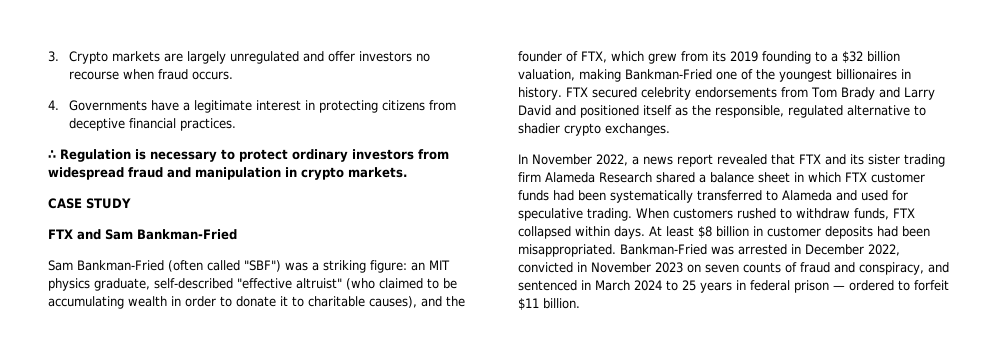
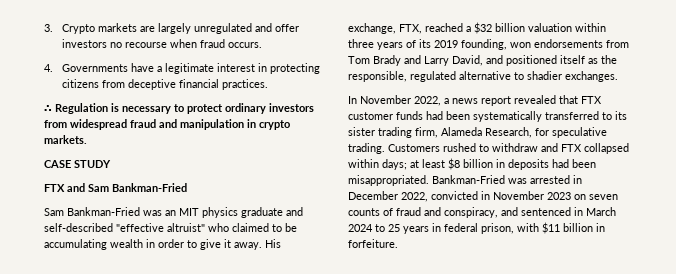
- Sam Bankman-Fried (often called "SBF") was a striking figure: an MIT physics graduate, self-described "effective altruist" (who claimed to be accumulating wealth in order to donate it to charitable causes), and the founder of FTX, which grew from its 2019 founding to a $32 billion valuation, making Bankman-Fried one of the youngest billionaires in history. FTX secured celebrity endorsements from Tom Brady and Larry David and positioned itself as the responsible, regulated alternative to shadier crypto exchanges.
+ Sam Bankman-Fried was an MIT physics graduate and self-described "effective altruist" who claimed to be accumulating wealth in order to give it away. His exchange, FTX, reached a $32 billion valuation within three years of its 2019 founding, won endorsements from Tom Brady and Larry David, and positioned itself as the responsible, regulated alternative to shadier exchanges.
- In November 2022, a news report revealed that FTX and its sister trading firm Alameda Research shared a balance sheet in which FTX customer funds had been systematically transferred to Alameda and used for speculative trading.
+ In November 2022, a news report revealed that FTX customer funds had been systematically transferred to its sister trading firm, Alameda Research, for speculative trading.
- When customers rushed to withdraw funds, FTX collapsed within days. At least $8 billion in customer deposits had been misappropriated.
+ Customers rushed to withdraw and FTX collapsed within days; at least $8 billion in deposits had been misappropriated.
- Bankman-Fried was arrested in December 2022, convicted in November 2023 on seven counts of fraud and conspiracy, and sentenced in March 2024 to 25 years in federal prison — ordered to forfeit $11 billion.
+ Bankman-Fried was arrested in December 2022, convicted in November 2023 on seven counts of fraud and conspiracy, and sentenced in March 2024 to 25 years in federal prison, with $11 billion in forfeiture.

